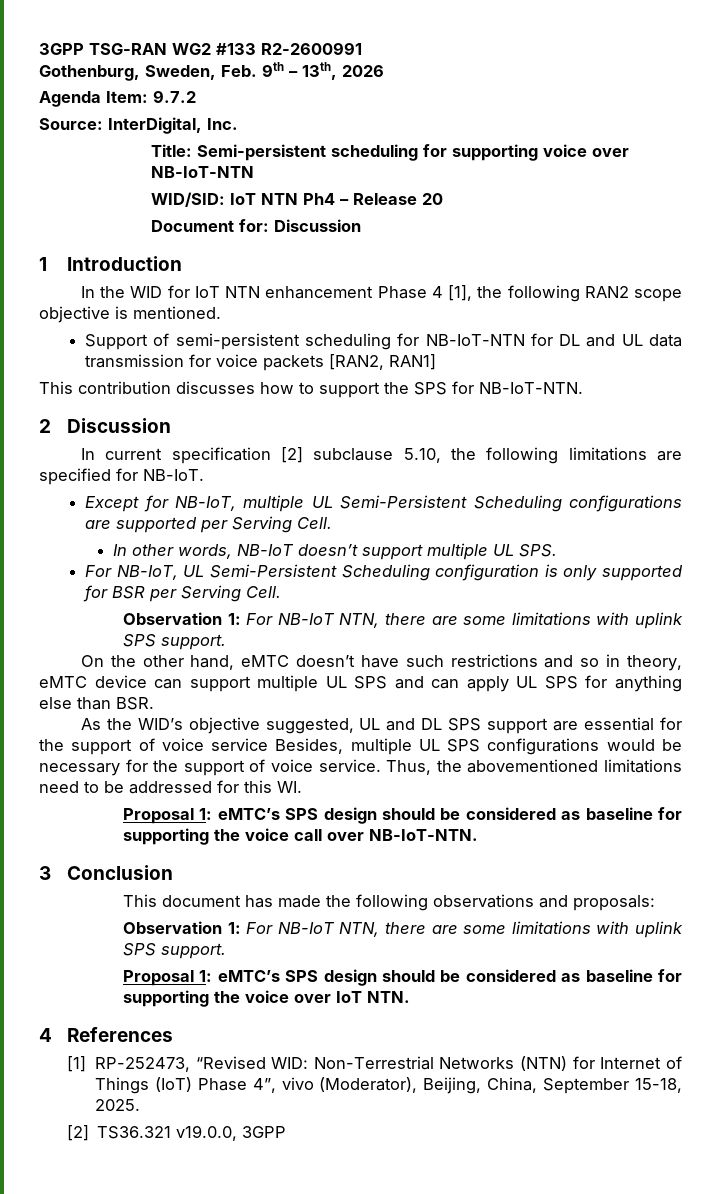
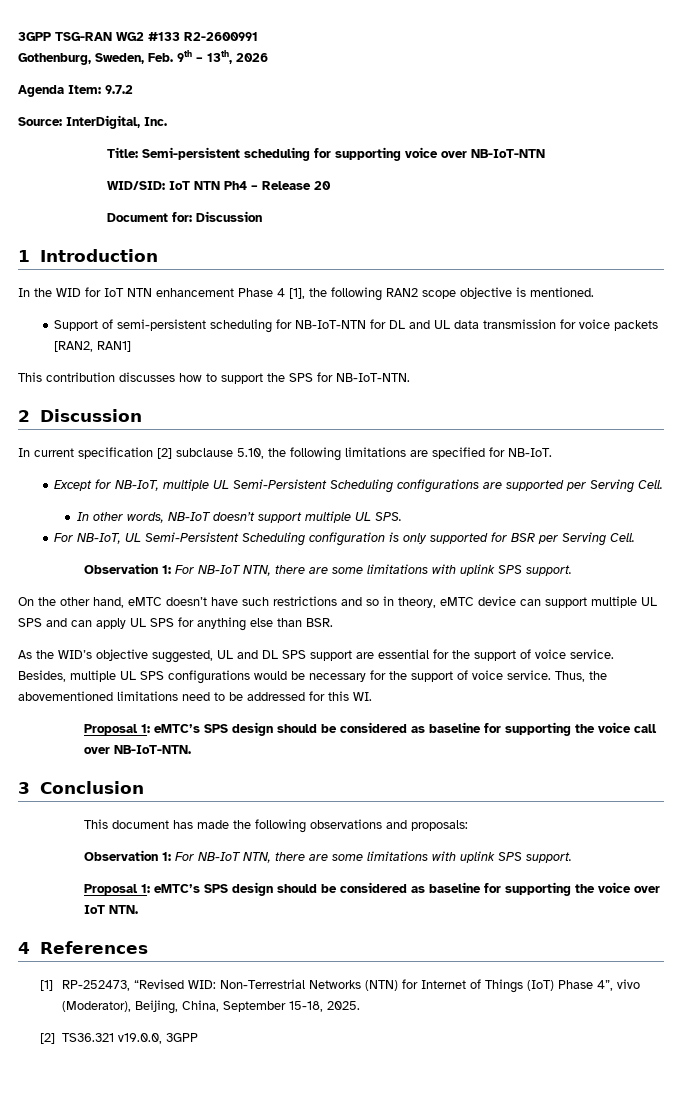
- As the WID’s objective suggested, UL and DL SPS support are essential for the support of voice service Besides, multiple UL SPS configurations would be necessary for the support of voice service.
+ As the WID’s objective suggested, UL and DL SPS support are essential for the support of voice service. Besides, multiple UL SPS configurations would be necessary for the support of voice service.

